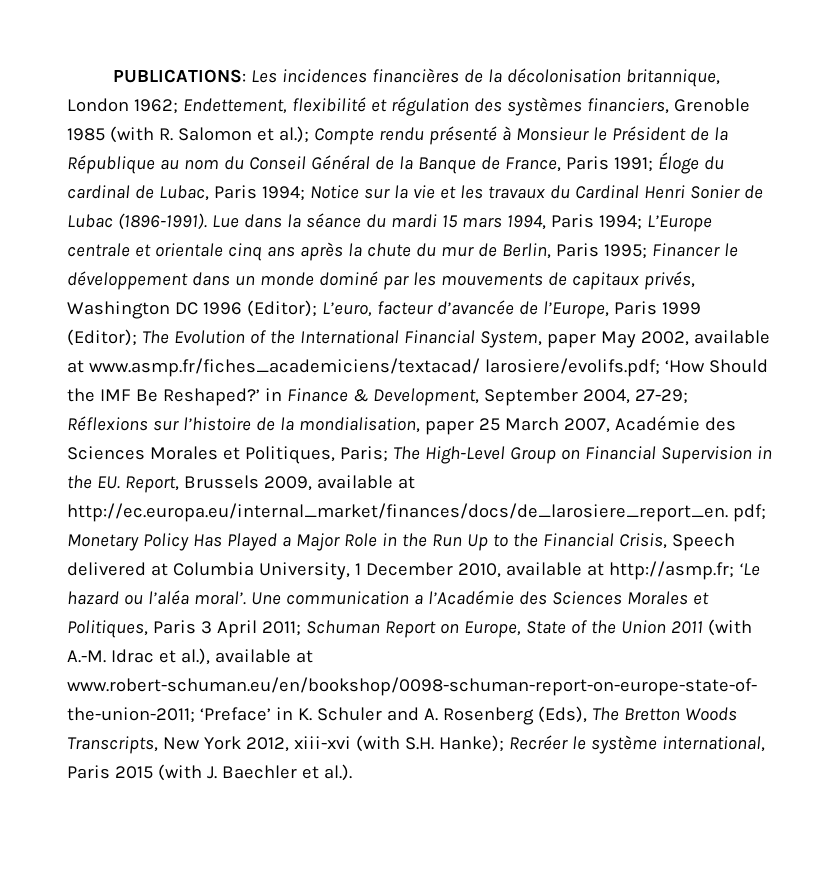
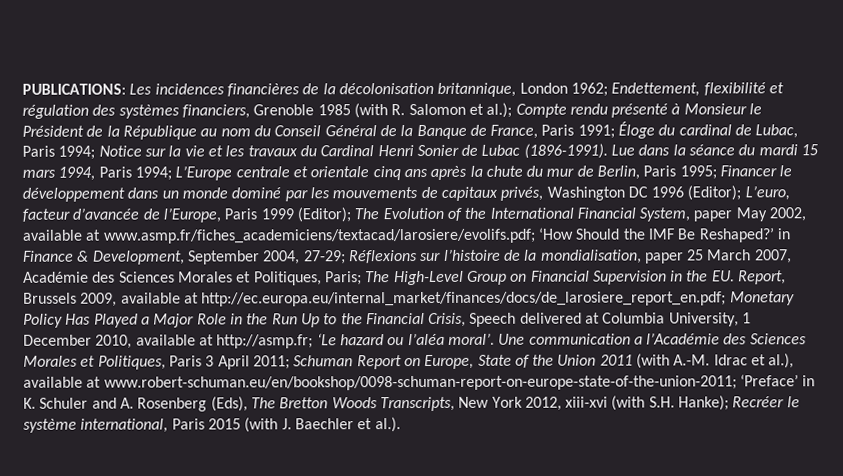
- The Evolution of the International Financial System, paper May 2002, available at www.asmp.fr/fiches_academiciens/textacad/ larosiere/evolifs.pdf;
+ The Evolution of the International Financial System, paper May 2002, available at www.asmp.fr/fiches_academiciens/textacad/larosiere/evolifs.pdf;
- The High-Level Group on Financial Supervision in the EU. Report, Brussels 2009, available at http://ec.europa.eu/internal_market/finances/docs/de_larosiere_report_en. pdf;
+ The High-Level Group on Financial Supervision in the EU. Report, Brussels 2009, available at http://ec.europa.eu/internal_market/finances/docs/de_larosiere_report_en.pdf;

